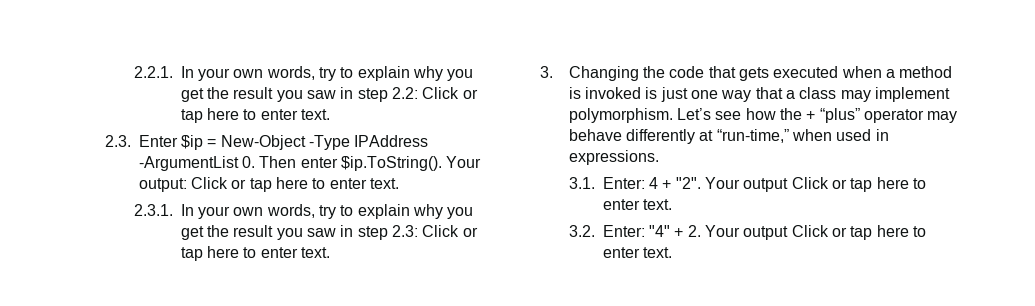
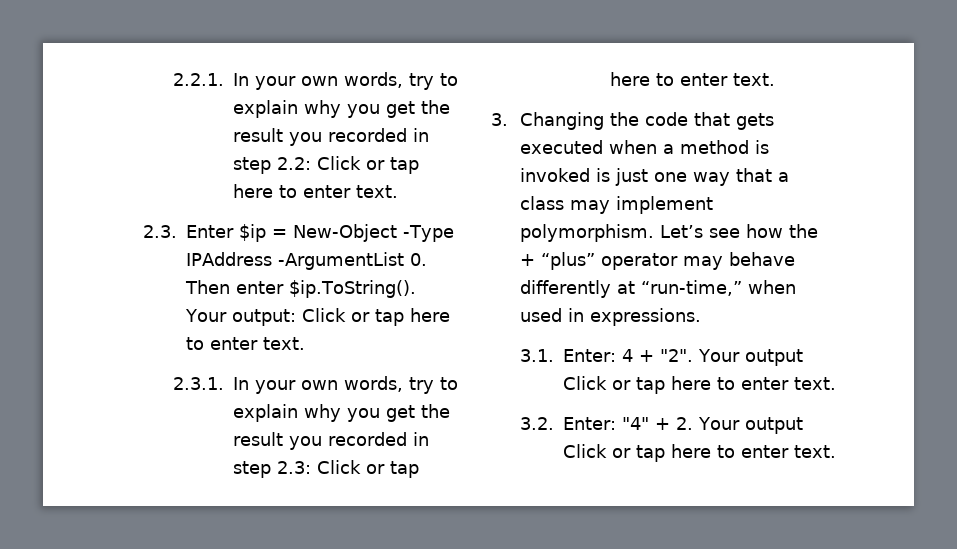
- 2.2.1. In your own words, try to explain why you get the result you saw in step 2.2: Click or tap here to enter text.
+ 2.2.1. In your own words, try to explain why you get the result you recorded in step 2.2: Click or tap here to enter text.
- 2.3.1. In your own words, try to explain why you get the result you saw in step 2.3: Click or tap here to enter text.
+ 2.3.1. In your own words, try to explain why you get the result you recorded in step 2.3: Click or tap here to enter text.

